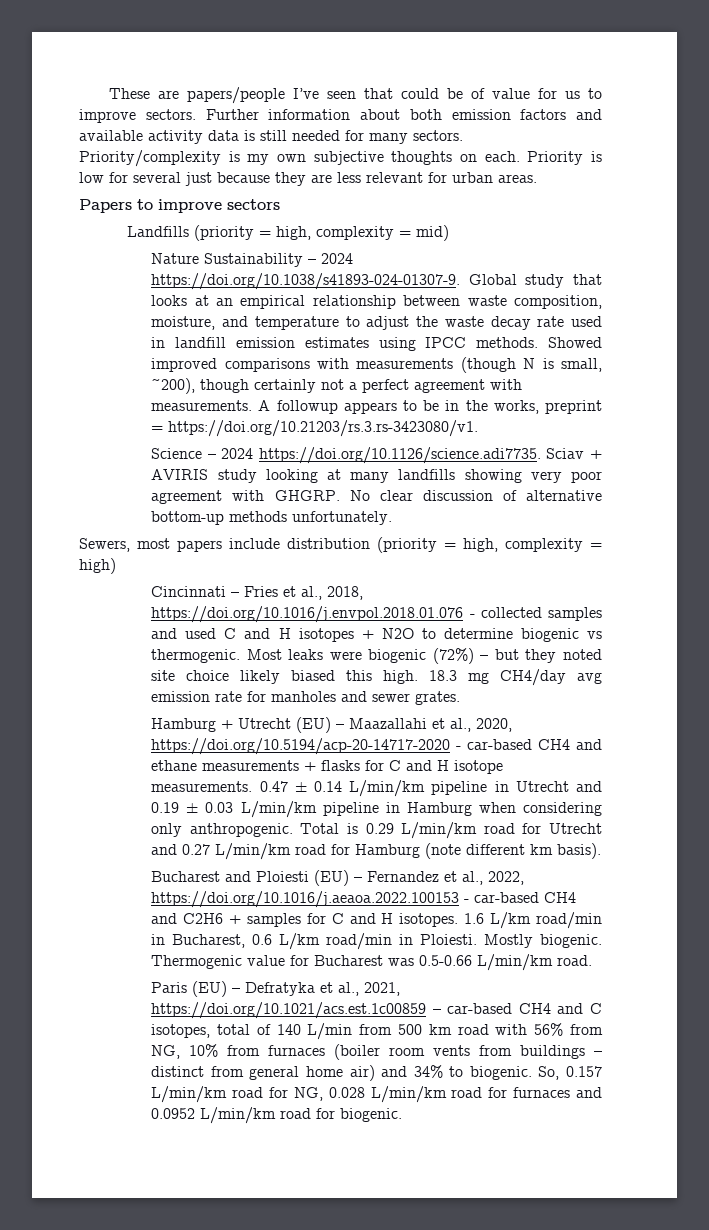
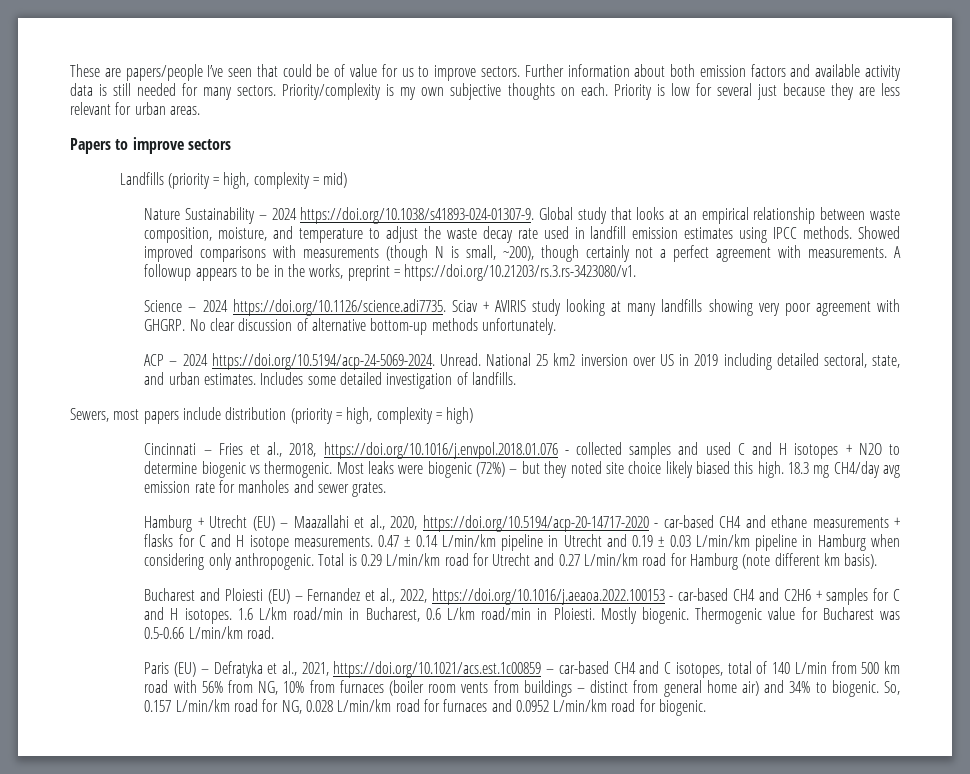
+ ACP – 2024 https://doi.org/10.5194/acp-24-5069-2024. Unread. National 25 km2 inversion over US in 2019 including detailed sectoral, state, and urban estimates. Includes some detailed investigation of landfills.

